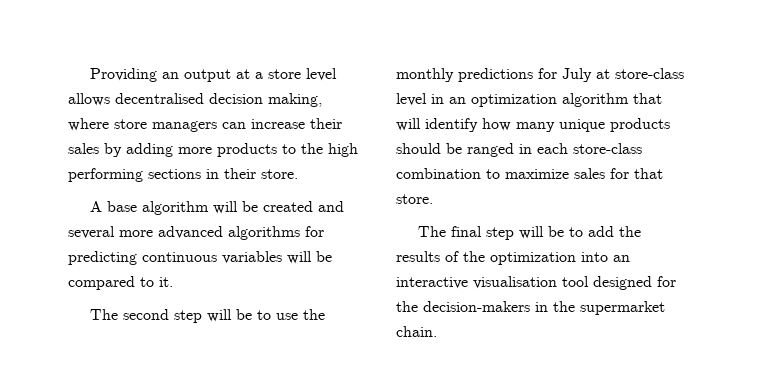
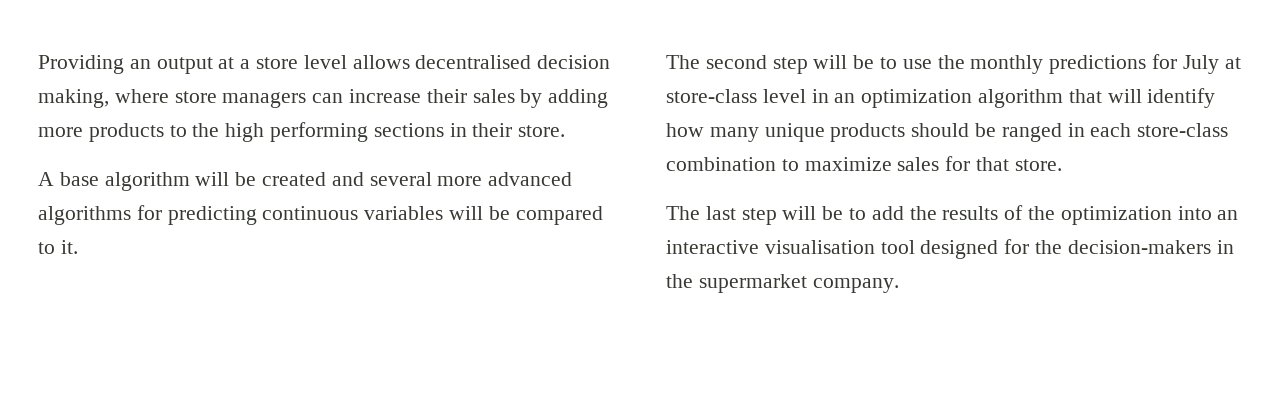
- The final step will be to add the results of the optimization into an interactive visualisation tool designed for the decision-makers in the supermarket chain.
+ The last step will be to add the results of the optimization into an interactive visualisation tool designed for the decision-makers in the supermarket company.

